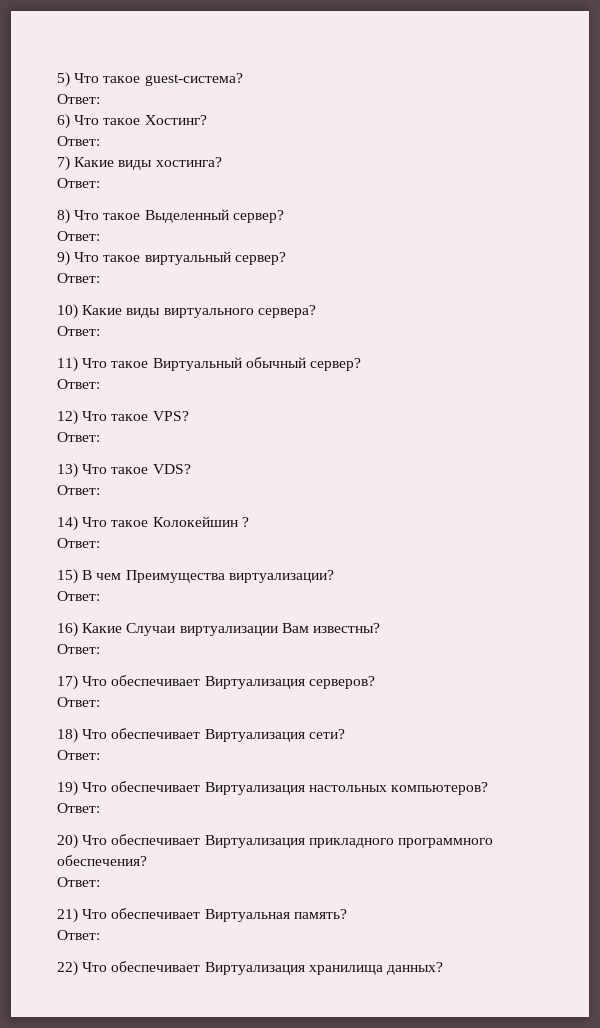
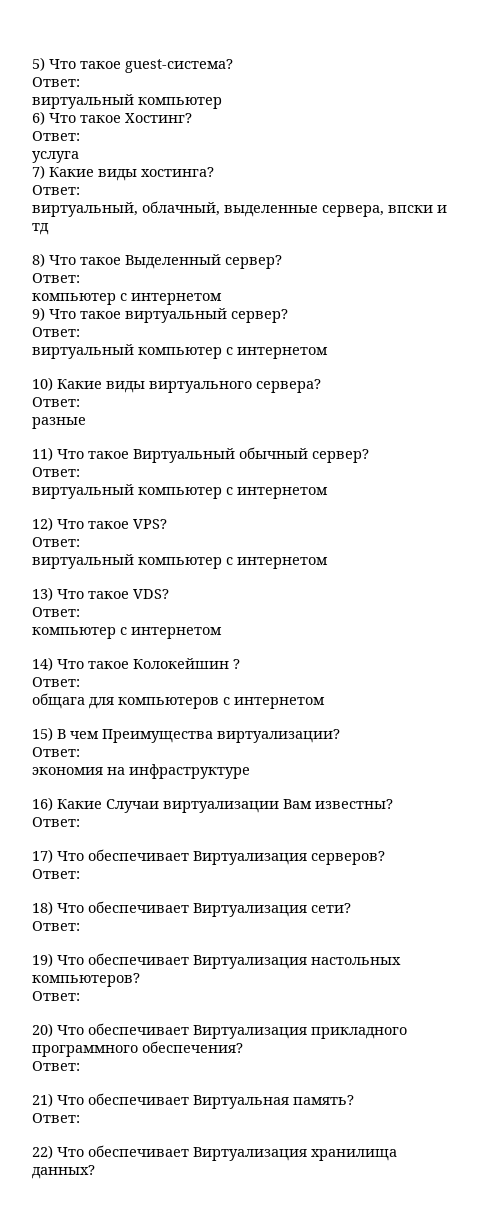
  5) Что такое guest-система?
  Ответ:
+ виртуальный компьютер
+ услуга
+ виртуальный, облачный, выделенные сервера, впски и тд
  8) Что такое Выделенный сервер?
  Ответ:
+ компьютер с интернетом
  9) Что такое виртуальный сервер?
  Ответ:
+ виртуальный компьютер с интернетом
+ разные
  11) Что такое Виртуальный обычный сервер?
  Ответ:
+ виртуальный компьютер с интернетом
  12) Что такое VPS?
  Ответ:
+ виртуальный компьютер с интернетом
  13) Что такое VDS?
  Ответ:
+ компьютер с интернетом
+ общага для компьютеров с интернетом
+ экономия на инфраструктуре

